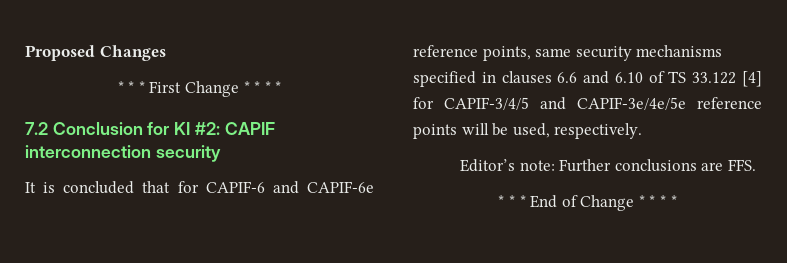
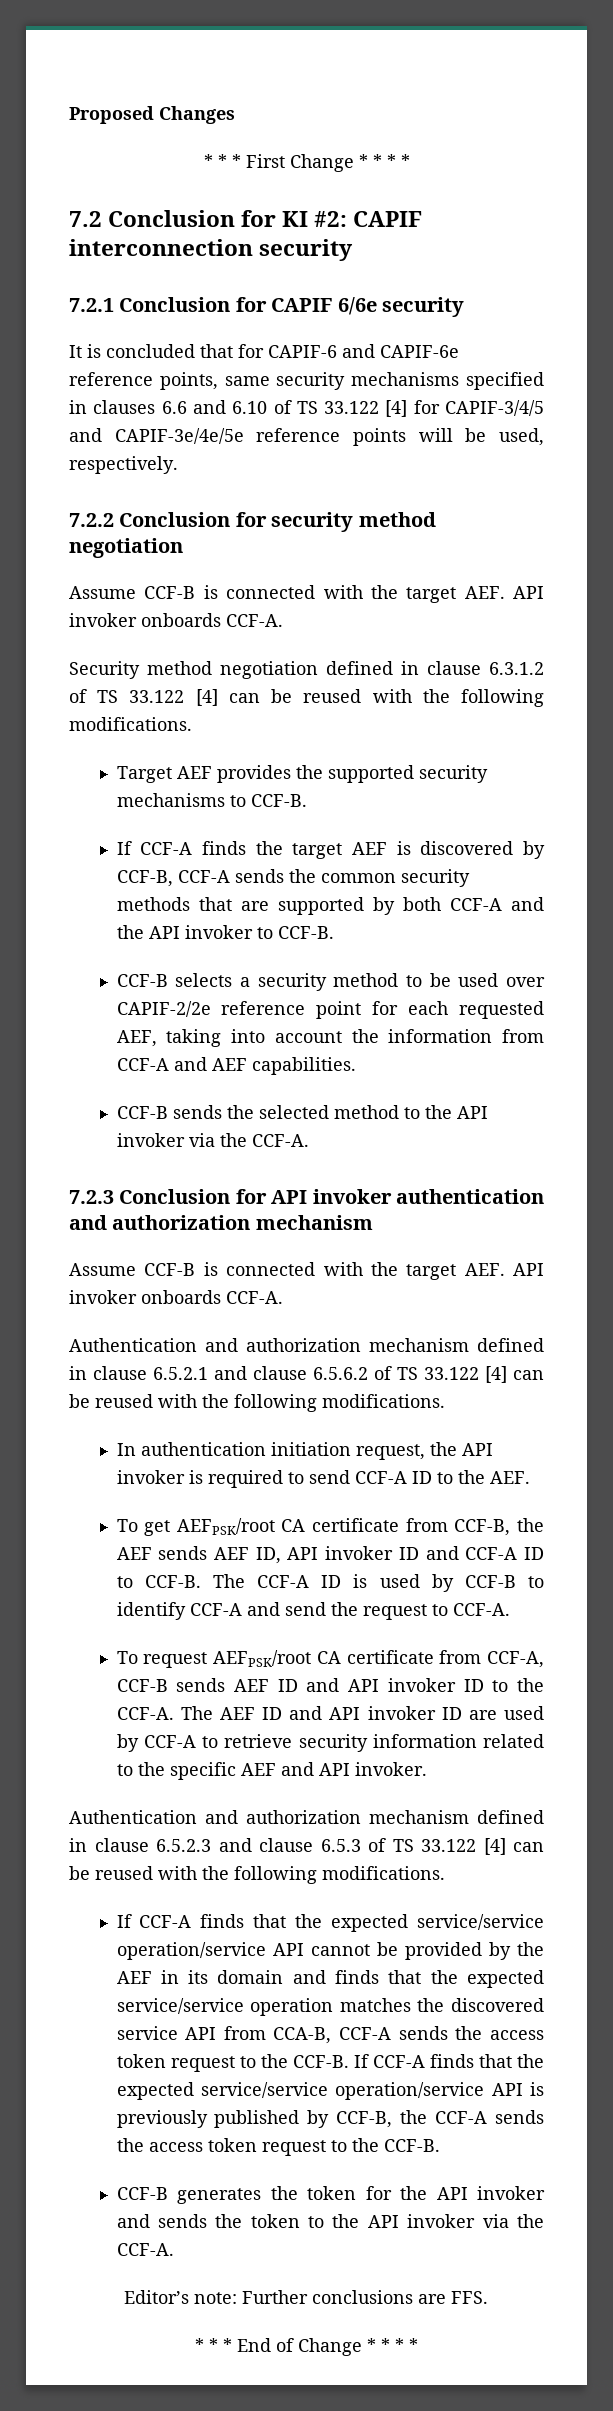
+ 7.2.1 Conclusion for CAPIF 6/6e security
+ 7.2.2 Conclusion for security method negotiation
+ Assume CCF-B is connected with the target AEF. API invoker onboards CCF-A.
+ Security method negotiation defined in clause 6.3.1.2 of TS 33.122 [4] can be reused with the following modifications.
+ Target AEF provides the supported security mechanisms to CCF-B.
+ If CCF-A finds the target AEF is discovered by CCF-B, CCF-A sends the common security methods that are supported by both CCF-A and the API invoker to CCF-B.
+ CCF-B selects a security method to be used over CAPIF-2/2e reference point for each requested AEF, taking into account the information from CCF-A and AEF capabilities.
+ CCF-B sends the selected method to the API invoker via the CCF-A.
+ 7.2.3 Conclusion for API invoker authentication and authorization mechanism
+ Assume CCF-B is connected with the target AEF. API invoker onboards CCF-A.
+ Authentication and authorization mechanism defined in clause 6.5.2.1 and clause 6.5.6.2 of TS 33.122 [4] can be reused with the following modifications.
+ In authentication initiation request, the API invoker is required to send CCF-A ID to the AEF.
+ To get AEFPSK/root CA certificate from CCF-B, the AEF sends AEF ID, API invoker ID and CCF-A ID to CCF-B. The CCF-A ID is used by CCF-B to identify CCF-A and send the request to CCF-A.
+ To request AEFPSK/root CA certificate from CCF-A, CCF-B sends AEF ID and API invoker ID to the CCF-A. The AEF ID and API invoker ID are used by CCF-A to retrieve security information related to the specific AEF and API invoker.
+ Authentication and authorization mechanism defined in clause 6.5.2.3 and clause 6.5.3 of TS 33.122 [4] can be reused with the following modifications.
+ If CCF-A finds that the expected service/service operation/service API cannot be provided by the AEF in its domain and finds that the expected service/service operation matches the discovered service API from CCA-B, CCF-A sends the access token request to the CCF-B. If CCF-A finds that the expected service/service operation/service API is previously published by CCF-B, the CCF-A sends the access token request to the CCF-B.
+ CCF-B generates the token for the API invoker and sends the token to the API invoker via the CCF-A.

